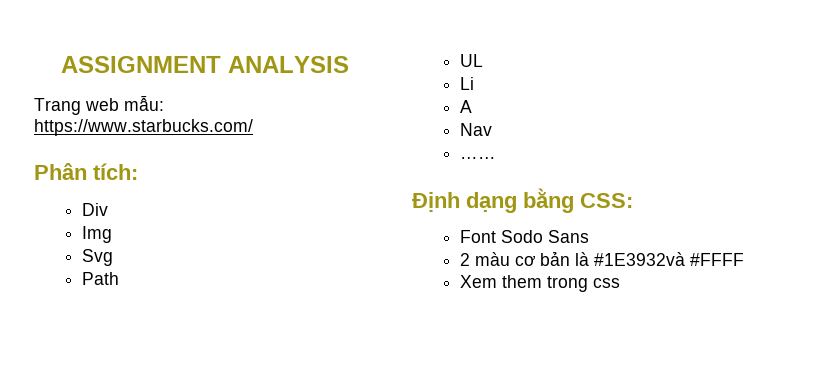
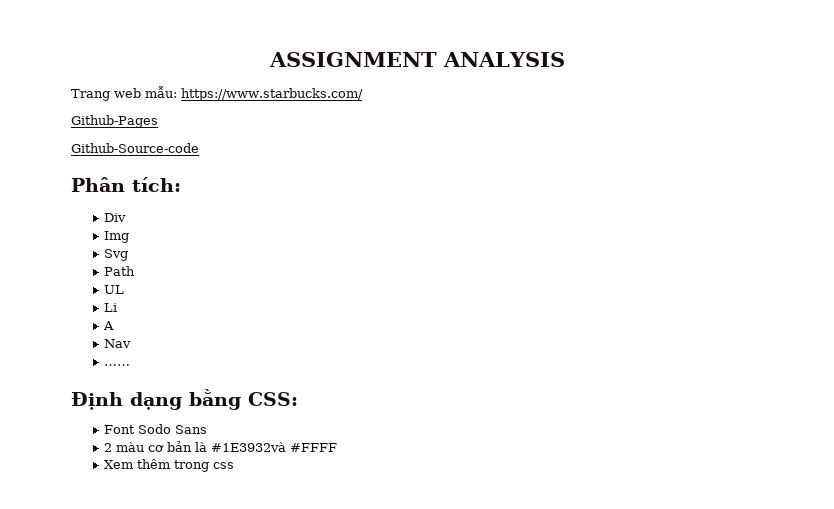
+ Github-Pages
+ Github-Source-code
- Xem them trong css
+ Xem thêm trong css

